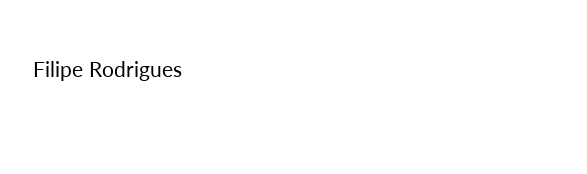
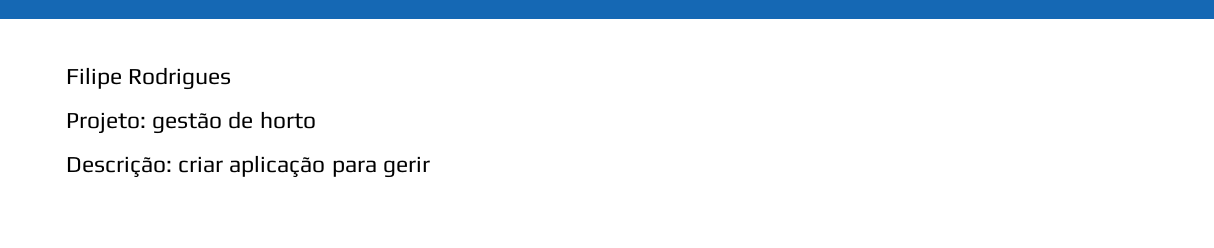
+ Projeto: gestão de horto
+ Descrição: criar aplicação para gerir

